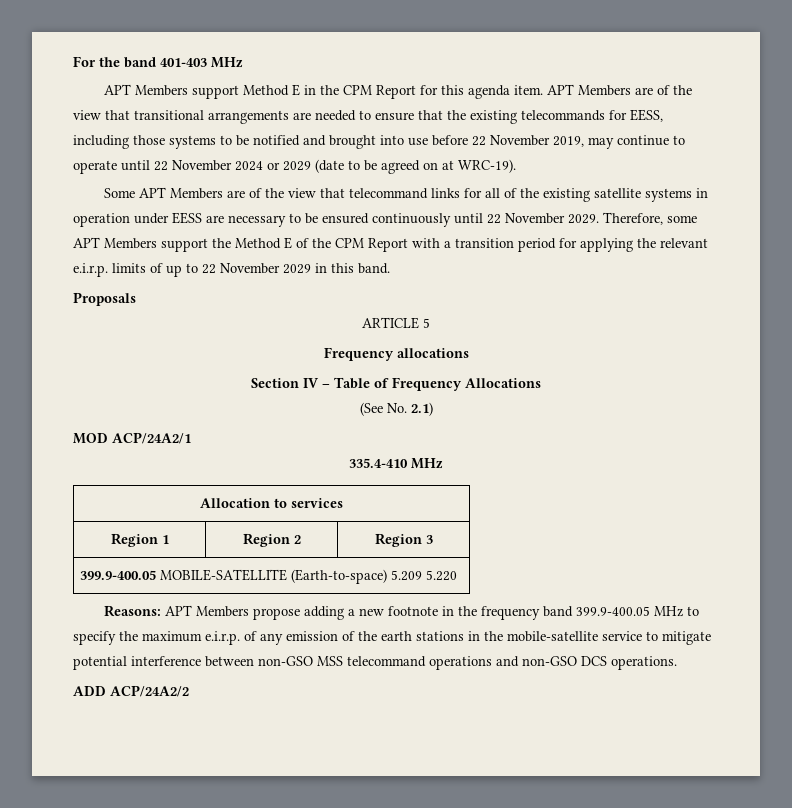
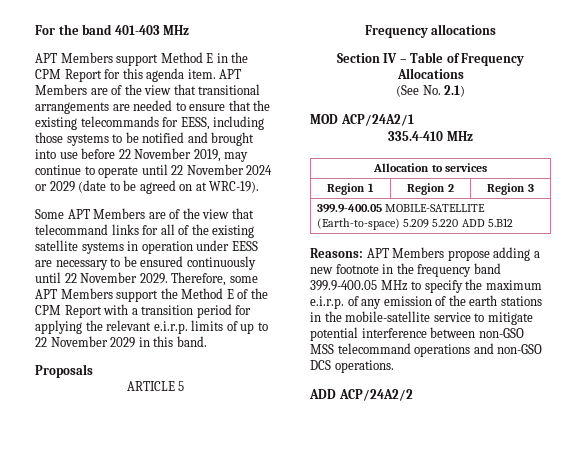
- 399.9-400.05 MOBILE-SATELLITE (Earth-to-space) 5.209 5.220
+ 399.9-400.05 MOBILE-SATELLITE (Earth-to-space) 5.209 5.220 ADD 5.B12

